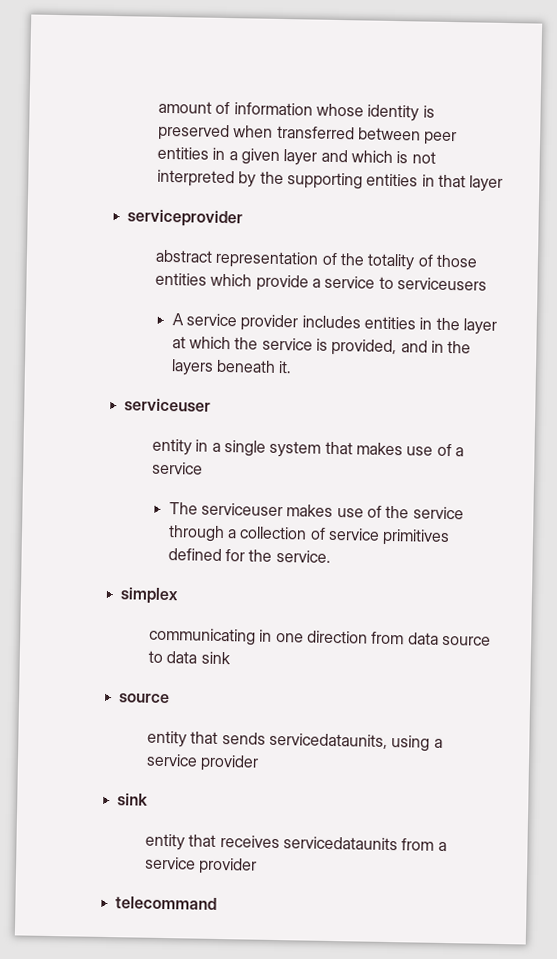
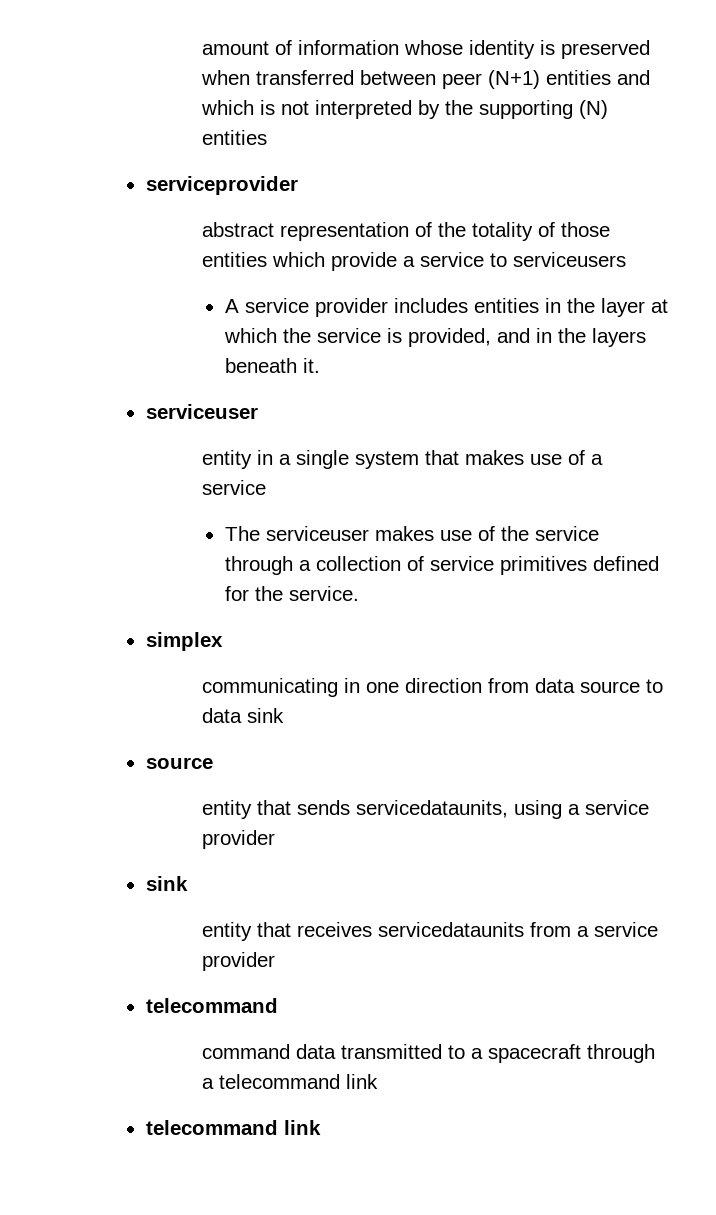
- amount of information whose identity is preserved when transferred between peer entities in a given layer and which is not interpreted by the supporting entities in that layer
+ amount of information whose identity is preserved when transferred between peer (N+1) entities and which is not interpreted by the supporting (N) entities
+ command data transmitted to a spacecraft through a telecommand link
+ telecommand link

